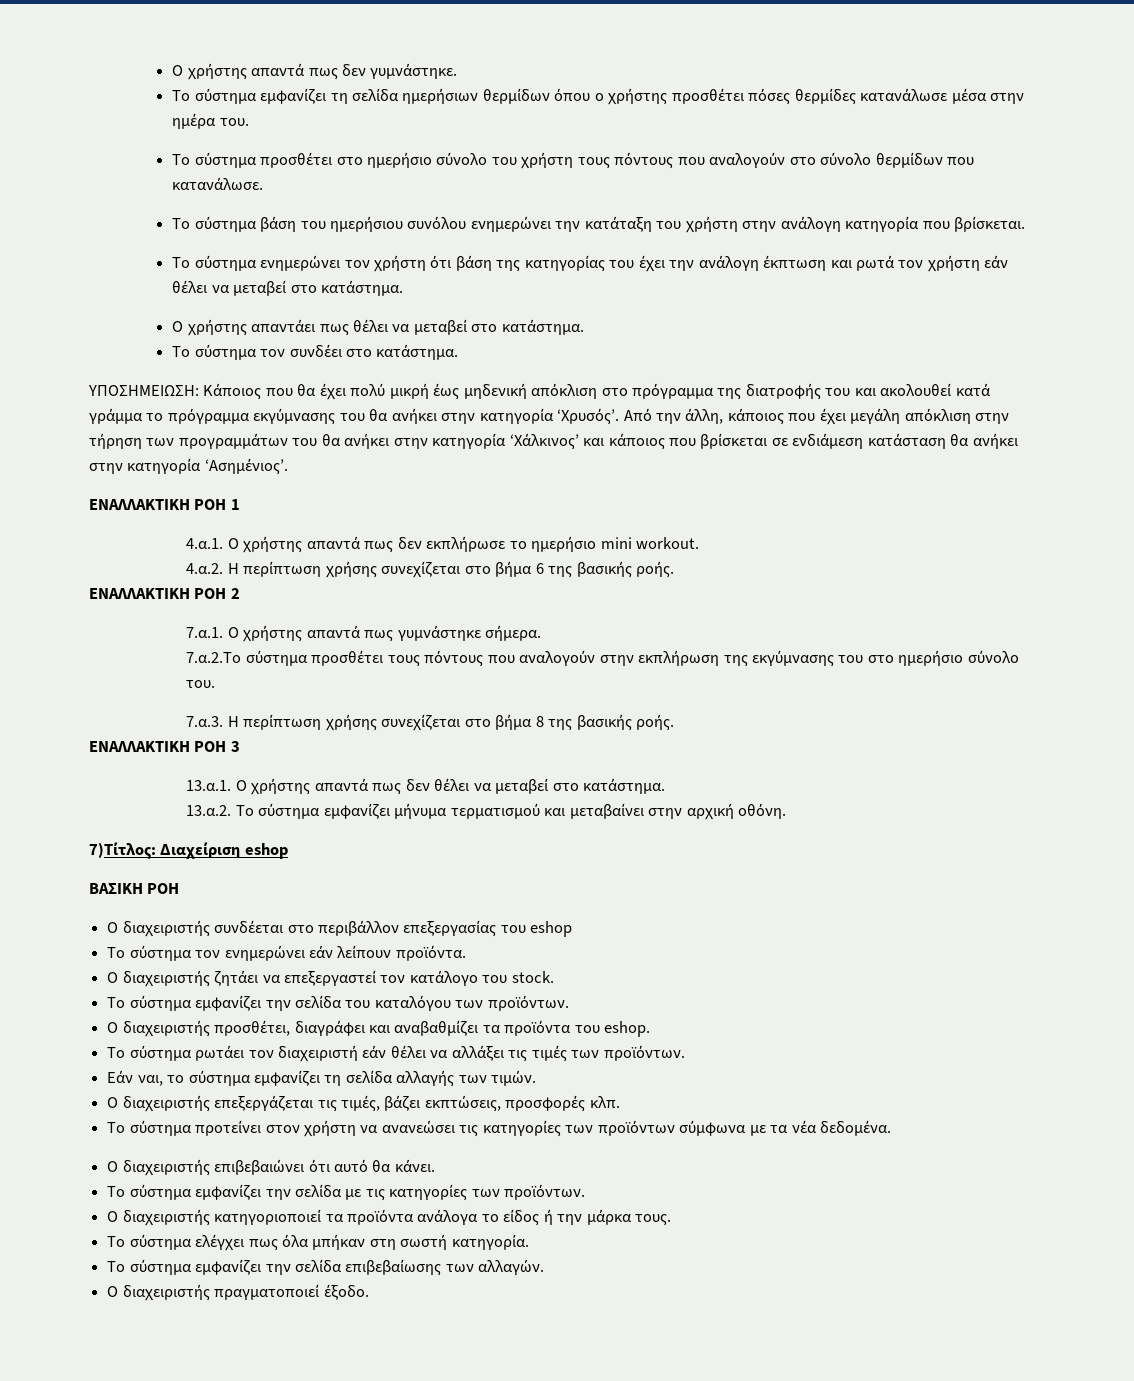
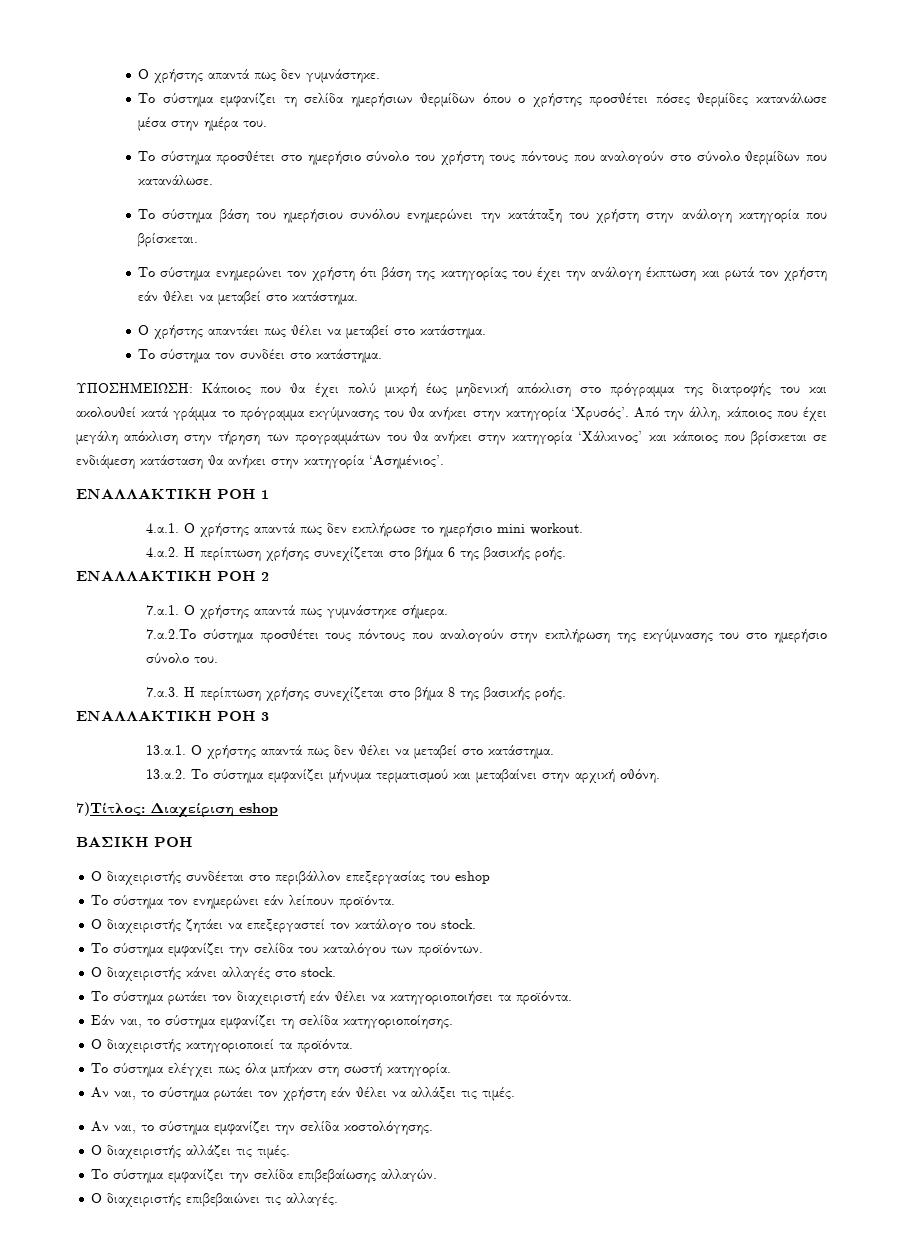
- Ο διαχειριστής προσθέτει, διαγράφει και αναβαθμίζει τα προϊόντα του eshop.
+ Ο διαχειριστής κάνει αλλαγές στο stock.
- Το σύστημα ρωτάει τον διαχειριστή εάν θέλει να αλλάξει τις τιμές των προϊόντων.
+ Το σύστημα ρωτάει τον διαχειριστή εάν θέλει να κατηγοριοποιήσει τα προϊόντα.
- Εάν ναι, το σύστημα εμφανίζει τη σελίδα αλλαγής των τιμών.
- Ο διαχειριστής επεξεργάζεται τις τιμές, βάζει εκπτώσεις, προσφορές κλπ.
- Το σύστημα προτείνει στον χρήστη να ανανεώσει τις κατηγορίες των προϊόντων σύμφωνα με τα νέα δεδομένα.
- Ο διαχειριστής επιβεβαιώνει ότι αυτό θα κάνει.
- Το σύστημα εμφανίζει την σελίδα με τις κατηγορίες των προϊόντων.
- Ο διαχειριστής κατηγοριοποιεί τα προϊόντα ανάλογα το είδος ή την μάρκα τους.
+ Εάν ναι, το σύστημα εμφανίζει τη σελίδα κατηγοριοποίησης.
+ Ο διαχειριστής κατηγοριοποιεί τα προϊόντα.
+ Αν ναι, το σύστημα ρωτάει τον χρήστη εάν θέλει να αλλάξει τις τιμές.
+ Αν ναι, το σύστημα εμφανίζει την σελίδα κοστολόγησης.
+ Ο διαχειριστής αλλάζει τις τιμές.
- Το σύστημα εμφανίζει την σελίδα επιβεβαίωσης των αλλαγών.
+ Το σύστημα εμφανίζει την σελίδα επιβεβαίωσης αλλαγών.
- Ο διαχειριστής πραγματοποιεί έξοδο.
+ Ο διαχειριστής επιβεβαιώνει τις αλλαγές.

